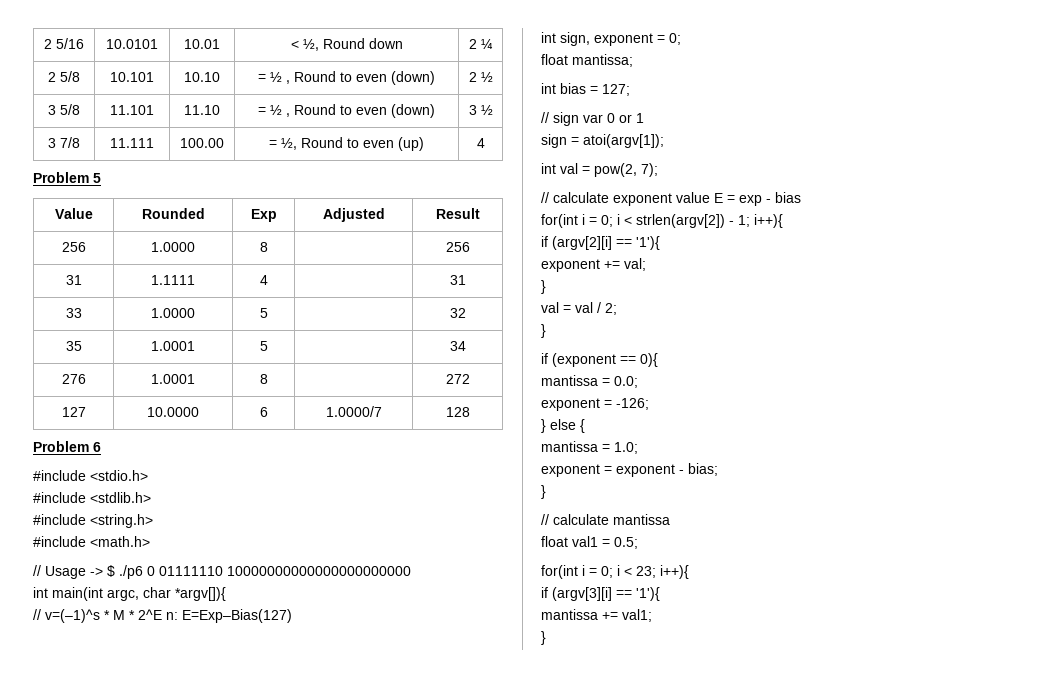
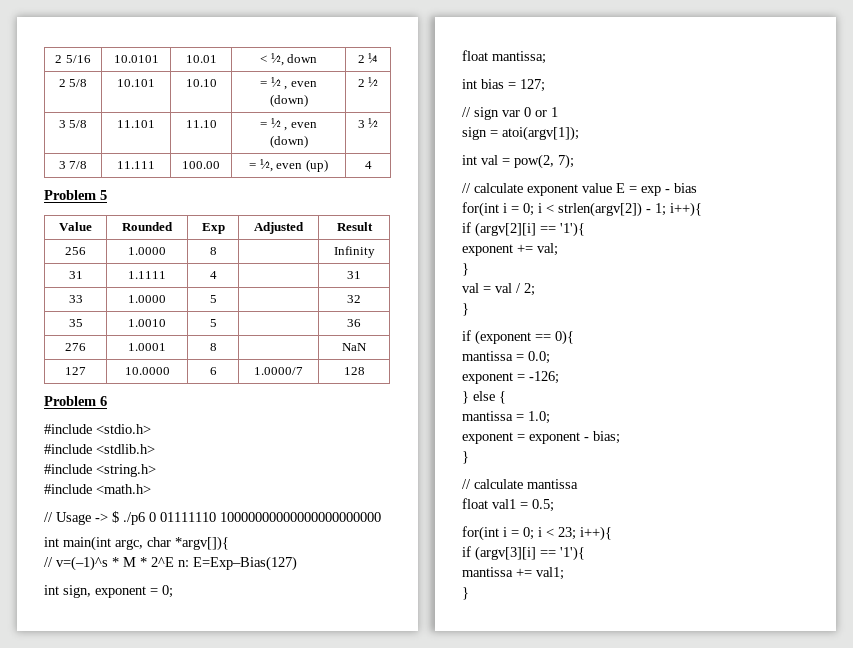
- 2 5/16 | 10.0101 | 10.01 | < ½, Round down | 2 ¼
+ 2 5/16 | 10.0101 | 10.01 | < ½, down | 2 ¼
- 2 5/8 | 10.101 | 10.10 | = ½ , Round to even (down) | 2 ½
+ 2 5/8 | 10.101 | 10.10 | = ½ , even (down) | 2 ½
- 3 5/8 | 11.101 | 11.10 | = ½ , Round to even (down) | 3 ½
+ 3 5/8 | 11.101 | 11.10 | = ½ , even (down) | 3 ½
- 3 7/8 | 11.111 | 100.00 | = ½, Round to even (up) | 4
+ 3 7/8 | 11.111 | 100.00 | = ½, even (up) | 4
- 256 | 1.0000 | 8 | | 256
+ 256 | 1.0000 | 8 | | Infinity
- 35 | 1.0001 | 5 | | 34
+ 35 | 1.0010 | 5 | | 36
- 276 | 1.0001 | 8 | | 272
+ 276 | 1.0001 | 8 | | NaN

